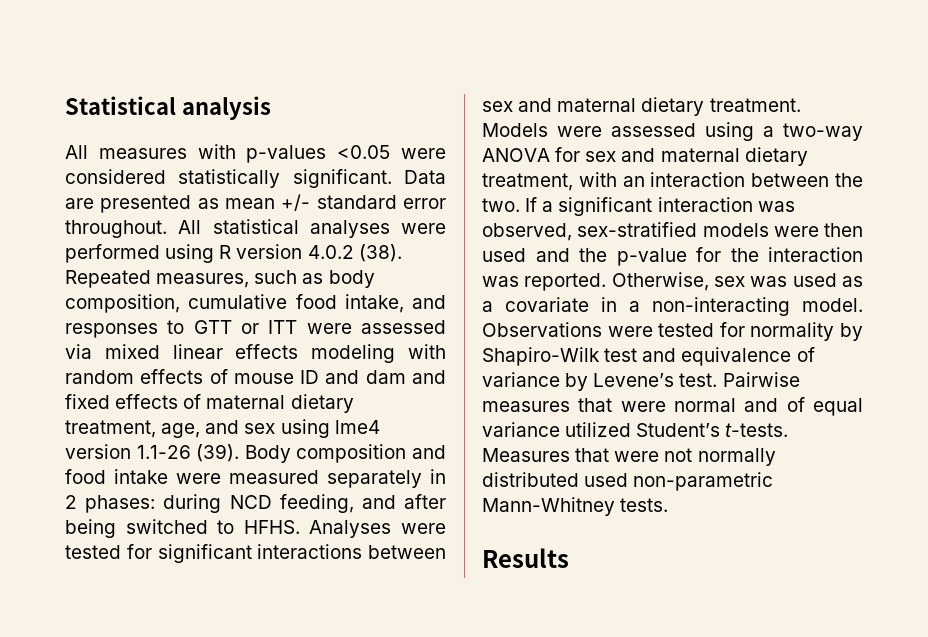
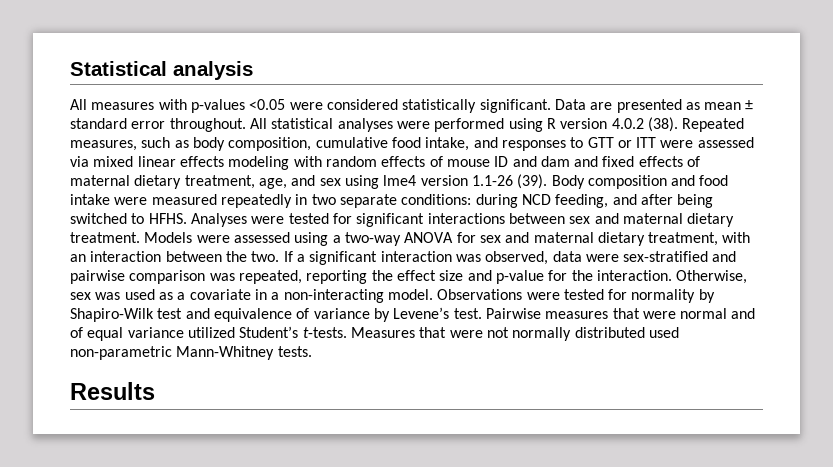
- Data are presented as mean +/- standard error throughout.
+ Data are presented as mean ± standard error throughout.
- Body composition and food intake were measured separately in 2 phases: during NCD feeding, and after being switched to HFHS.
+ Body composition and food intake were measured repeatedly in two separate conditions: during NCD feeding, and after being switched to HFHS.
- If a significant interaction was observed, sex-stratified models were then used and the p-value for the interaction was reported.
+ If a significant interaction was observed, data were sex-stratified and pairwise comparison was repeated, reporting the effect size and p-value for the interaction.

